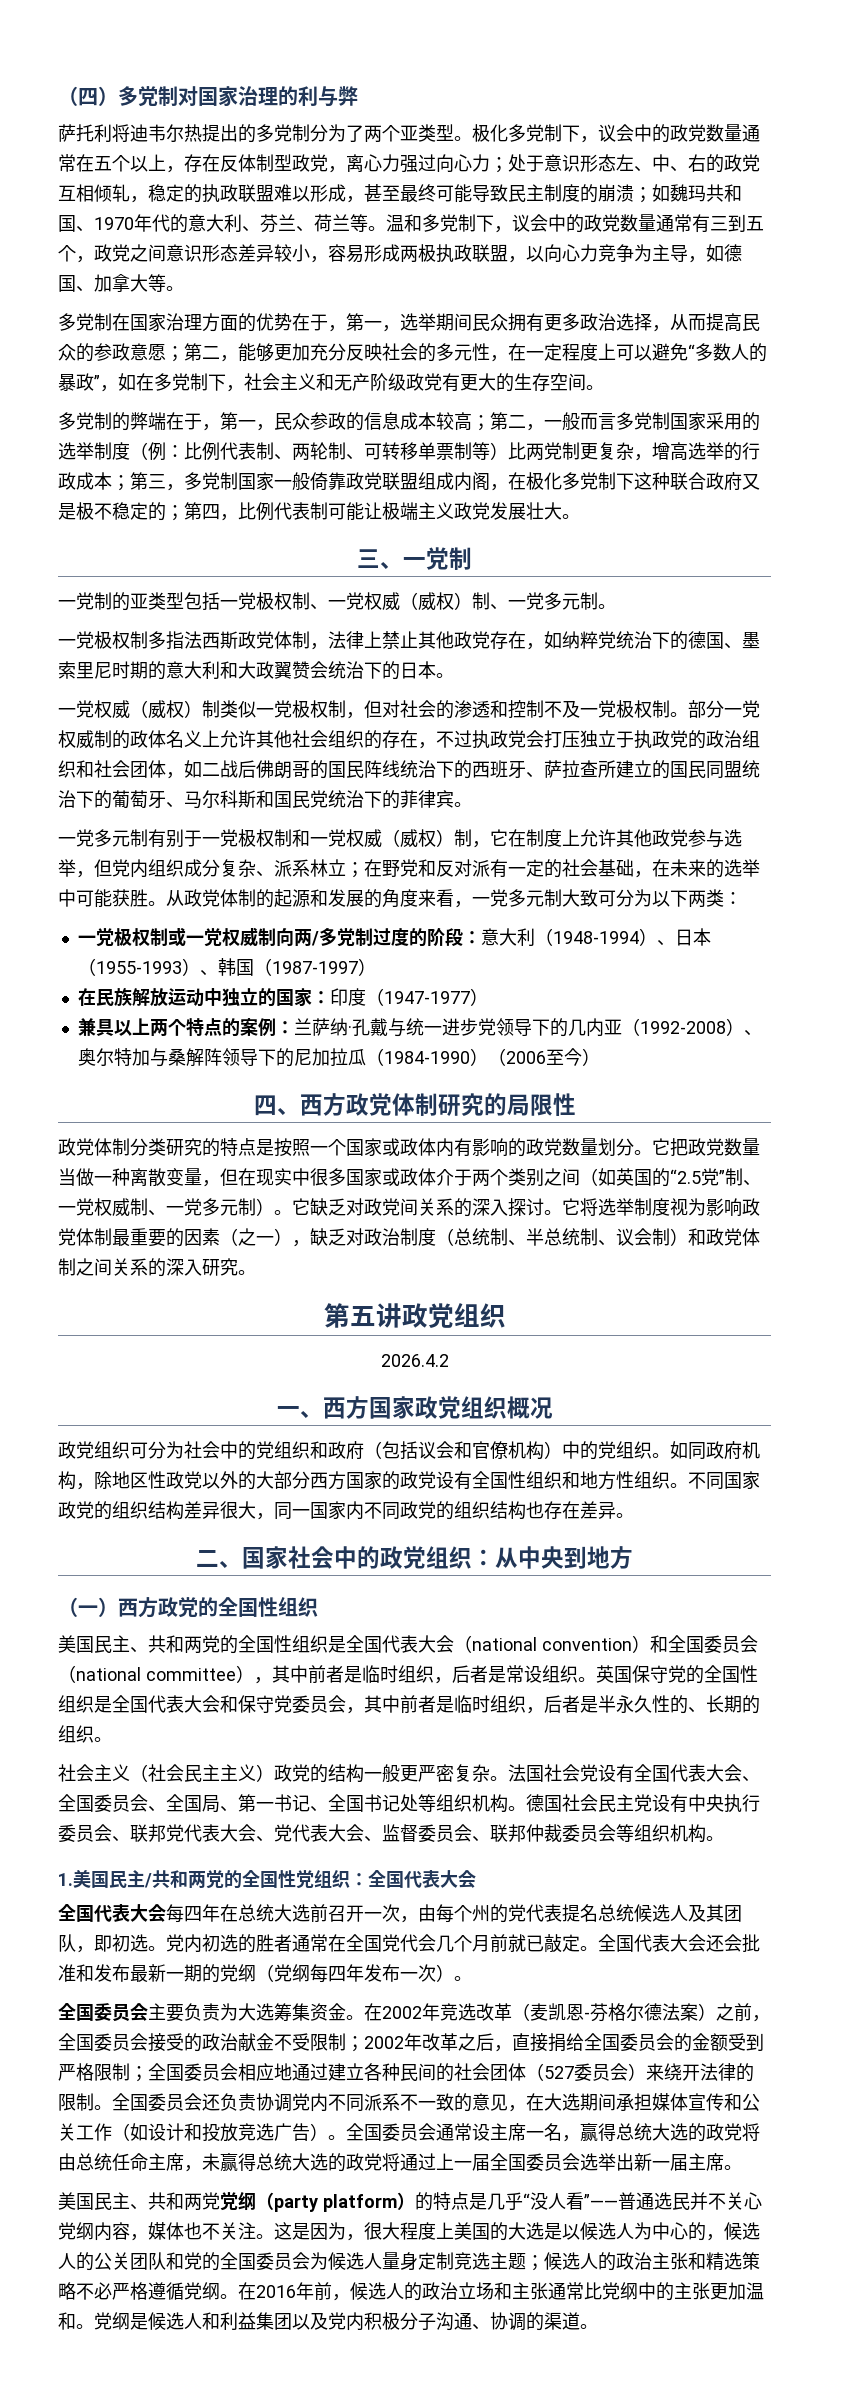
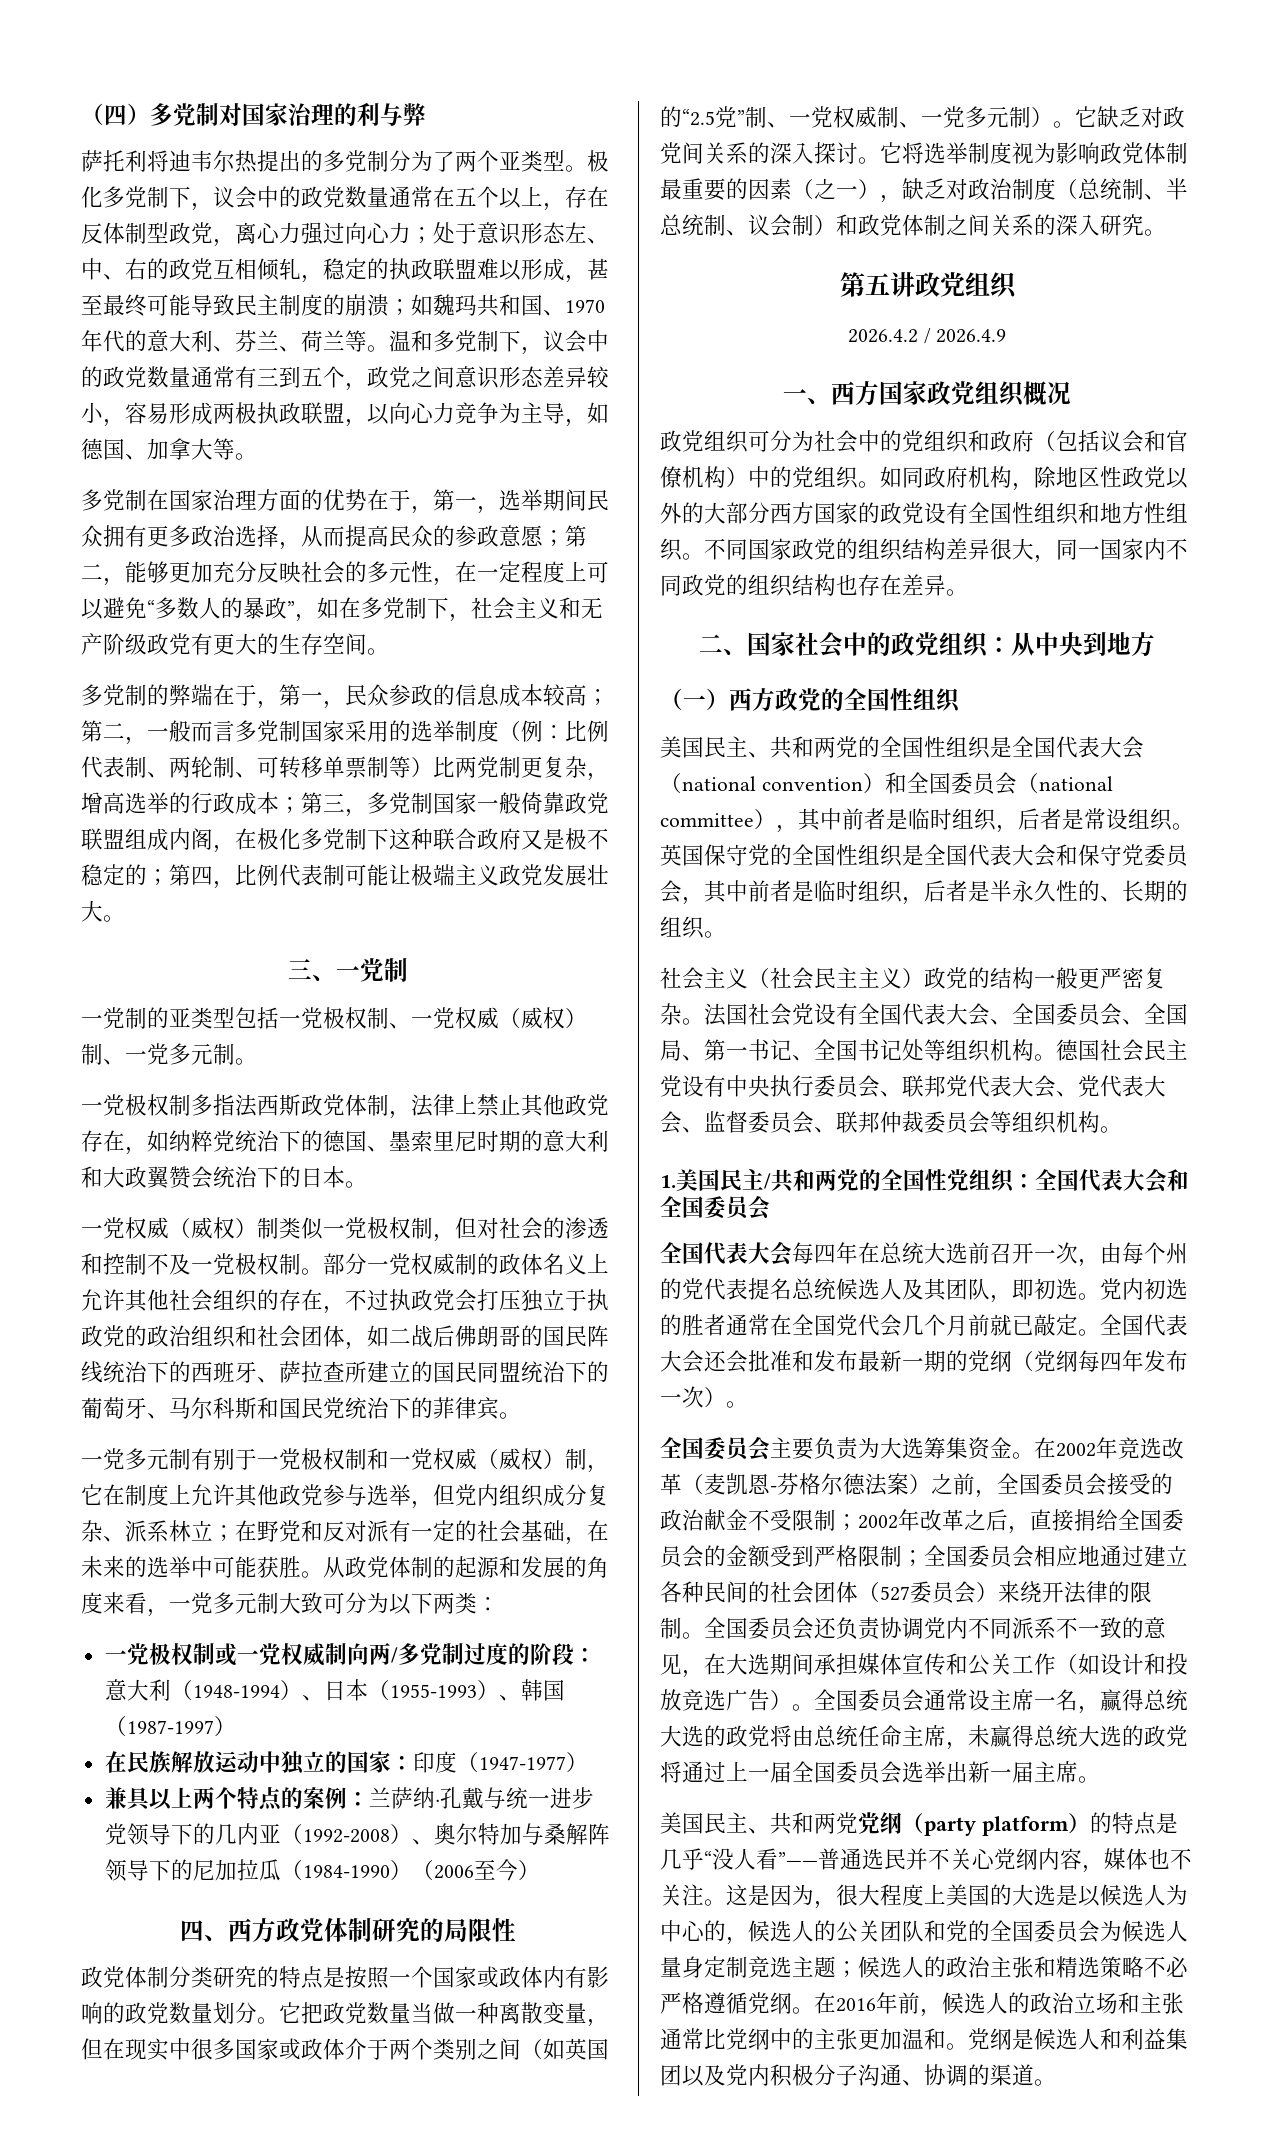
- 2026.4.2
+ 2026.4.2 / 2026.4.9
- 1.美国民主/共和两党的全国性党组织：全国代表大会
+ 1.美国民主/共和两党的全国性党组织：全国代表大会和全国委员会

